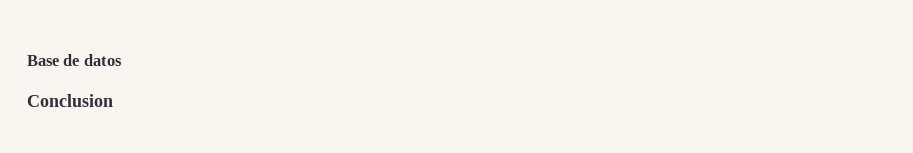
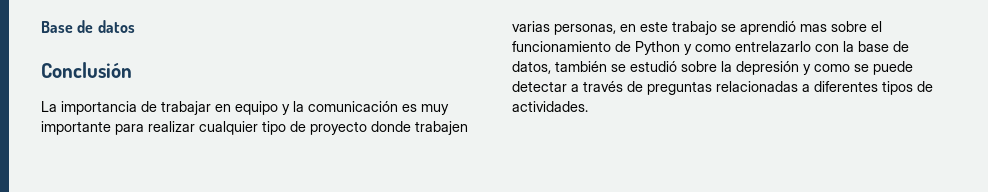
- Conclusion
+ Conclusión
+ La importancia de trabajar en equipo y la comunicación es muy importante para realizar cualquier tipo de proyecto donde trabajen varias personas, en este trabajo se aprendió mas sobre el funcionamiento de Python y como entrelazarlo con la base de datos, también se estudió sobre la depresión y como se puede detectar a través de preguntas relacionadas a diferentes tipos de actividades.

